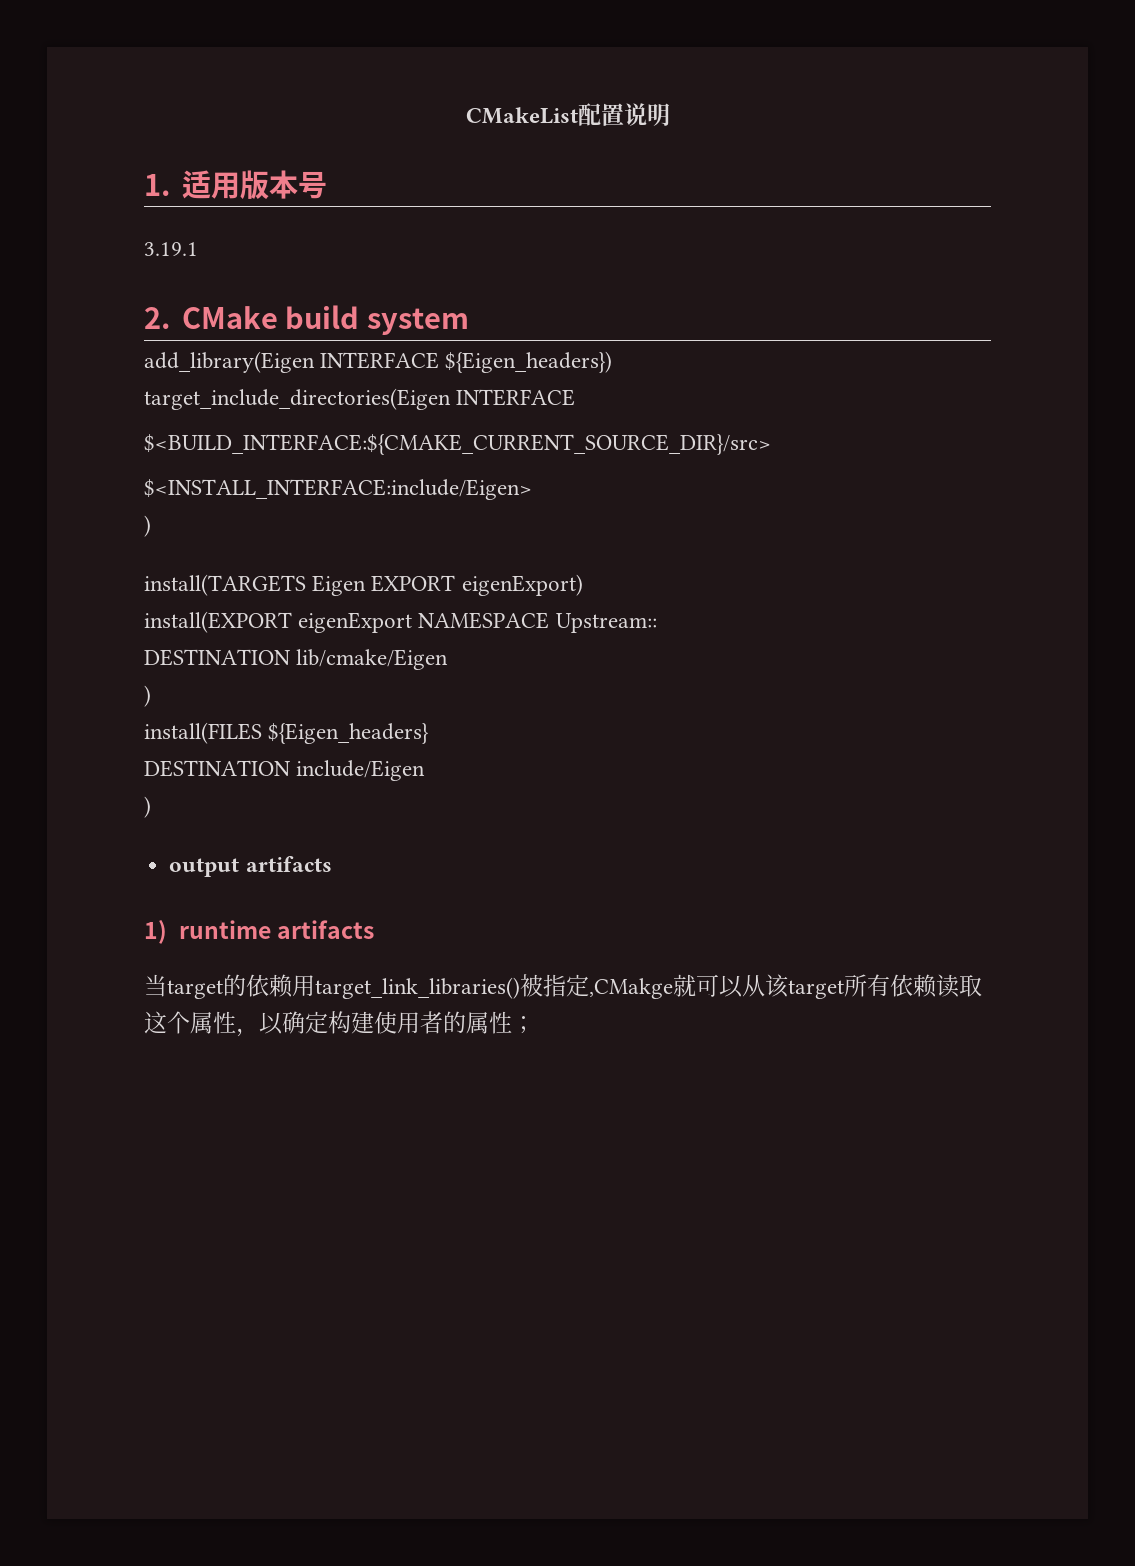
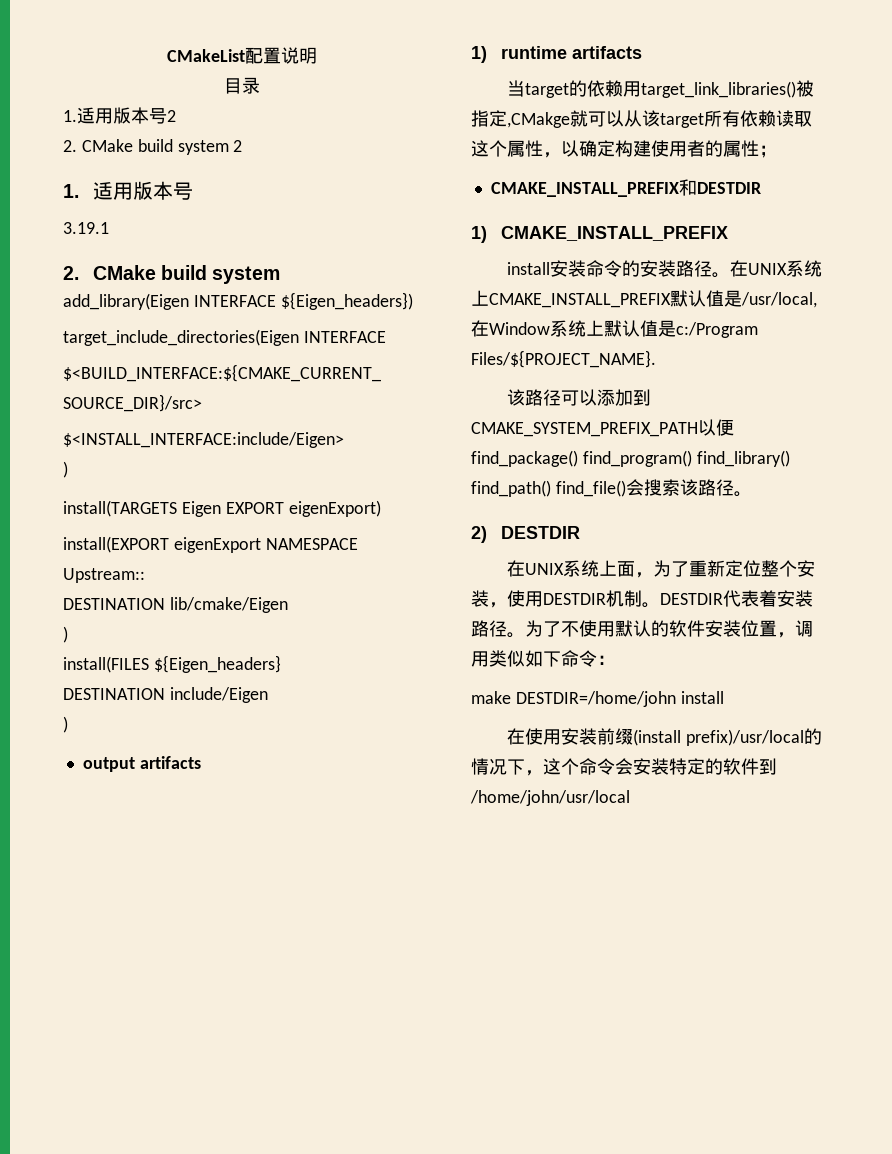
+ 目录
+ 1.适用版本号2
+ 2. CMake build system 2
+ CMAKE_INSTALL_PREFIX和DESTDIR
+ 1) CMAKE_INSTALL_PREFIX
+ install安装命令的安装路径。在UNIX系统上CMAKE_INSTALL_PREFIX默认值是/usr/local,在Window系统上默认值是c:/Program Files/${PROJECT_NAME}.
+ 该路径可以添加到CMAKE_SYSTEM_PREFIX_PATH以便find_package() find_program() find_library() find_path() find_file()会搜索该路径。
+ 2) DESTDIR
+ 在UNIX系统上面，为了重新定位整个安装，使用DESTDIR机制。DESTDIR代表着安装路径。为了不使用默认的软件安装位置，调用类似如下命令：
+ make DESTDIR=/home/john install
+ 在使用安装前缀(install prefix)/usr/local的情况下，这个命令会安装特定的软件到/home/john/usr/local

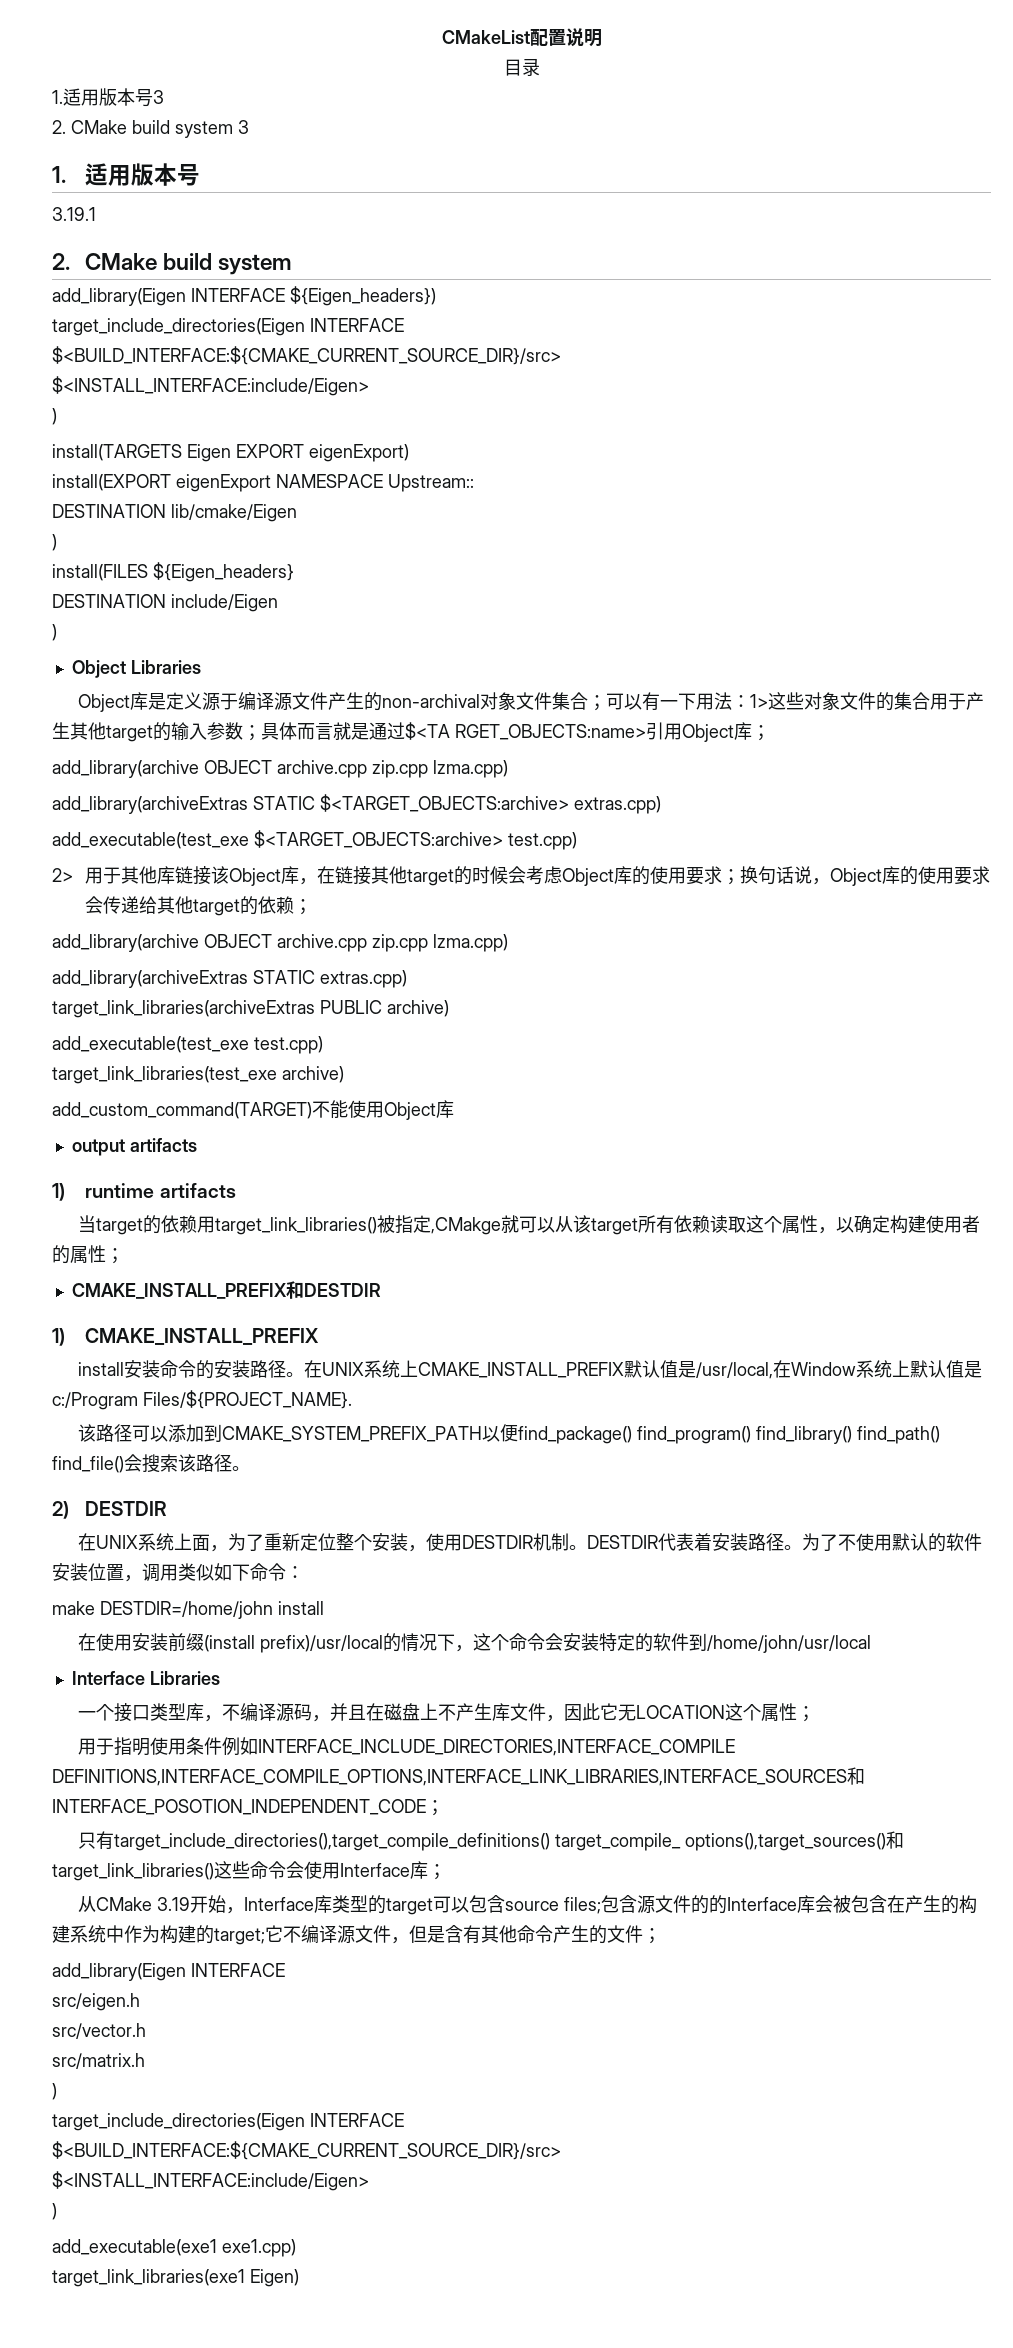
- 1.适用版本号2
- 2. CMake build system 2
+ 1.适用版本号3
+ 2. CMake build system 3
+ Object Libraries
+ Object库是定义源于编译源文件产生的non-archival对象文件集合；可以有一下用法：1>这些对象文件的集合用于产生其他target的输入参数；具体而言就是通过$<TA RGET_OBJECTS:name>引用Object库；
+ add_library(archive OBJECT archive.cpp zip.cpp lzma.cpp)
+ add_library(archiveExtras STATIC $<TARGET_OBJECTS:archive> extras.cpp)
+ add_executable(test_exe $<TARGET_OBJECTS:archive> test.cpp)
+ 2>用于其他库链接该Object库，在链接其他target的时候会考虑Object库的使用要求；换句话说，Object库的使用要求会传递给其他target的依赖；
+ add_library(archive OBJECT archive.cpp zip.cpp lzma.cpp)
+ add_library(archiveExtras STATIC extras.cpp)
+ target_link_libraries(archiveExtras PUBLIC archive)
+ add_executable(test_exe test.cpp)
+ target_link_libraries(test_exe archive)
+ add_custom_command(TARGET)不能使用Object库
+ Interface Libraries
+ 一个接口类型库，不编译源码，并且在磁盘上不产生库文件，因此它无LOCATION这个属性；
+ 用于指明使用条件例如INTERFACE_INCLUDE_DIRECTORIES,INTERFACE_COMPILE DEFINITIONS,INTERFACE_COMPILE_OPTIONS,INTERFACE_LINK_LIBRARIES,INTERFACE_SOURCES和INTERFACE_POSOTION_INDEPENDENT_CODE；
+ 只有target_include_directories(),target_compile_definitions() target_compile_ options(),target_sources()和target_link_libraries()这些命令会使用Interface库；
+ 从CMake 3.19开始，Interface库类型的target可以包含source files;包含源文件的的Interface库会被包含在产生的构建系统中作为构建的target;它不编译源文件，但是含有其他命令产生的文件；
+ add_library(Eigen INTERFACE
+ src/eigen.h
+ src/vector.h
+ src/matrix.h
+ )
+ target_include_directories(Eigen INTERFACE
+ $<BUILD_INTERFACE:${CMAKE_CURRENT_SOURCE_DIR}/src>
+ $<INSTALL_INTERFACE:include/Eigen>
+ )
+ add_executable(exe1 exe1.cpp)
+ target_link_libraries(exe1 Eigen)

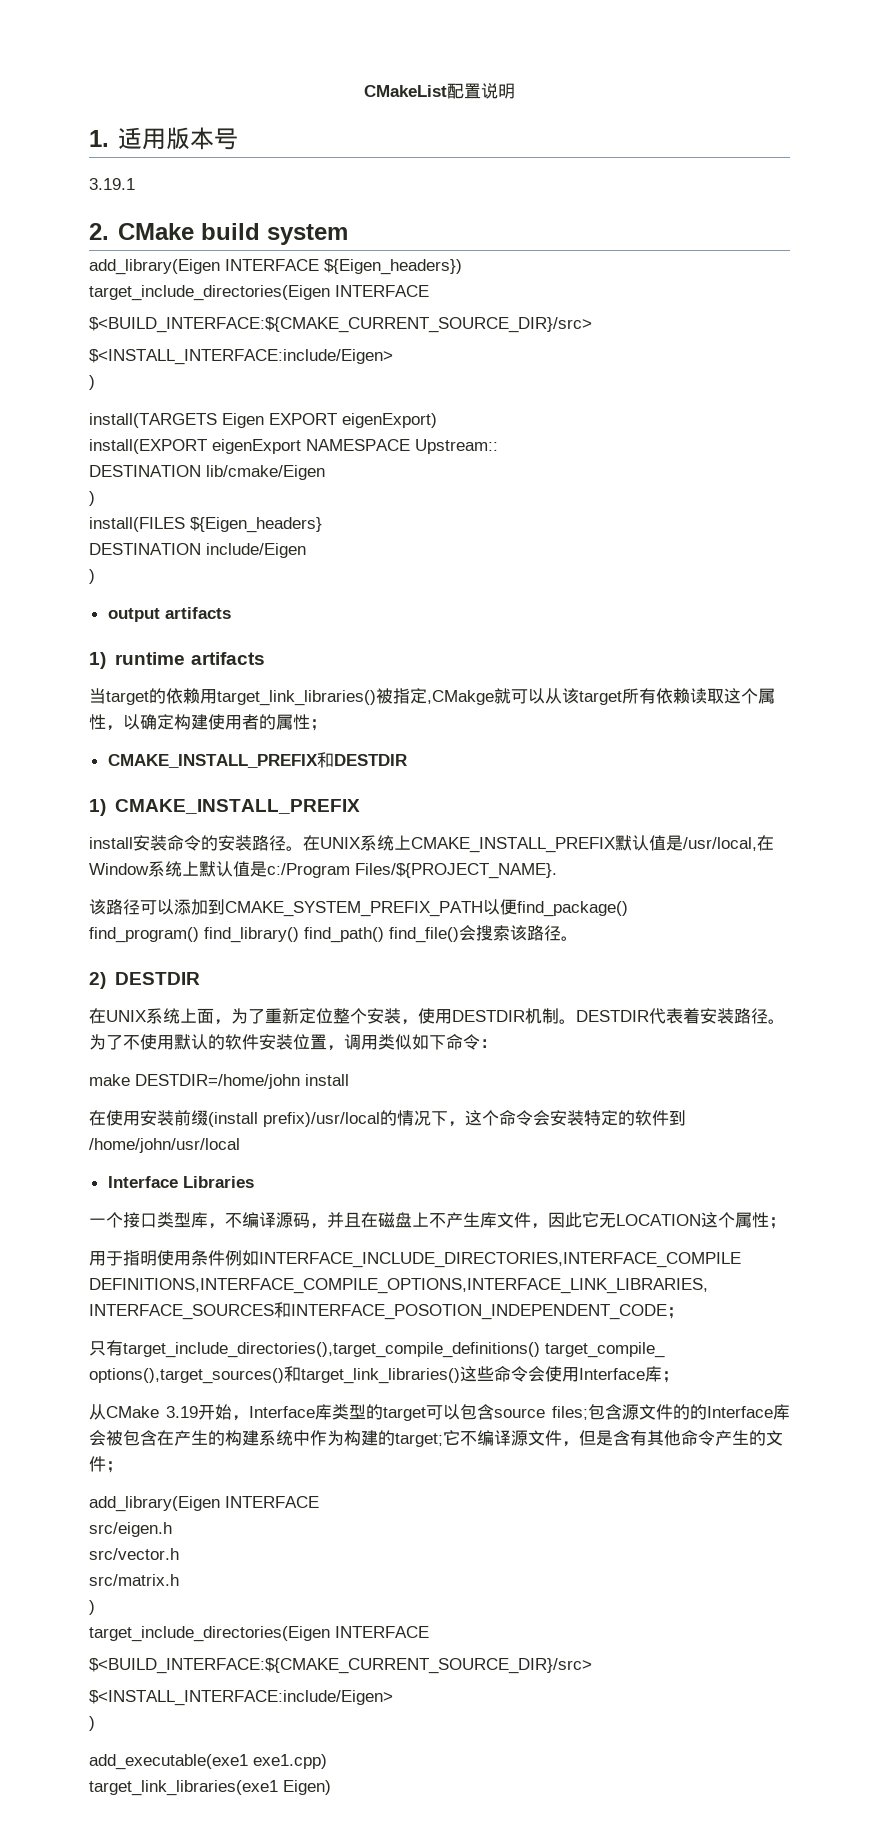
- 目录
- 1.适用版本号3
- 2. CMake build system 3
- Object Libraries
- Object库是定义源于编译源文件产生的non-archival对象文件集合；可以有一下用法：1>这些对象文件的集合用于产生其他target的输入参数；具体而言就是通过$<TA RGET_OBJECTS:name>引用Object库；
- add_library(archive OBJECT archive.cpp zip.cpp lzma.cpp)
- add_library(archiveExtras STATIC $<TARGET_OBJECTS:archive> extras.cpp)
- add_executable(test_exe $<TARGET_OBJECTS:archive> test.cpp)
- 2>用于其他库链接该Object库，在链接其他target的时候会考虑Object库的使用要求；换句话说，Object库的使用要求会传递给其他target的依赖；
- add_library(archive OBJECT archive.cpp zip.cpp lzma.cpp)
- add_library(archiveExtras STATIC extras.cpp)
- target_link_libraries(archiveExtras PUBLIC archive)
- add_executable(test_exe test.cpp)
- target_link_libraries(test_exe archive)
- add_custom_command(TARGET)不能使用Object库
- 该路径可以添加到CMAKE_SYSTEM_PREFIX_PATH以便find_package() find_program() find_library() find_path() find_file()会搜索该路径。
+ 该路径可以添加到CMAKE_SYSTEM_PREFIX_PATH以便find_package()
+ find_program() find_library() find_path() find_file()会搜索该路径。

